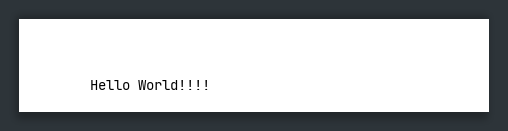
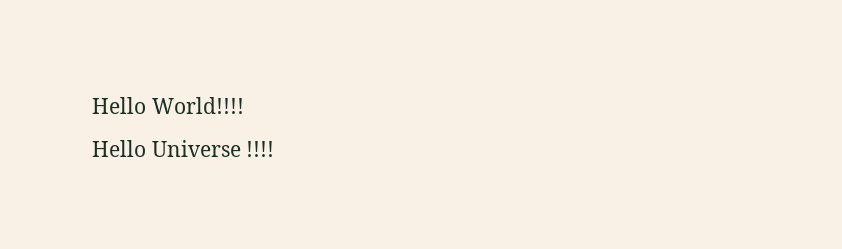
+ Hello Universe !!!!

